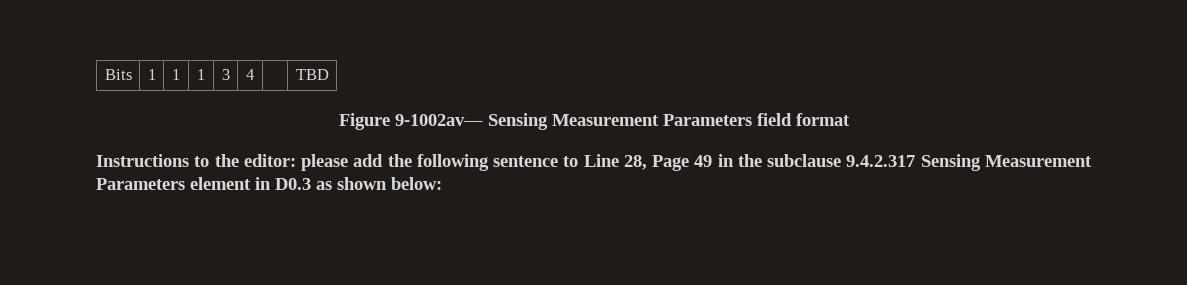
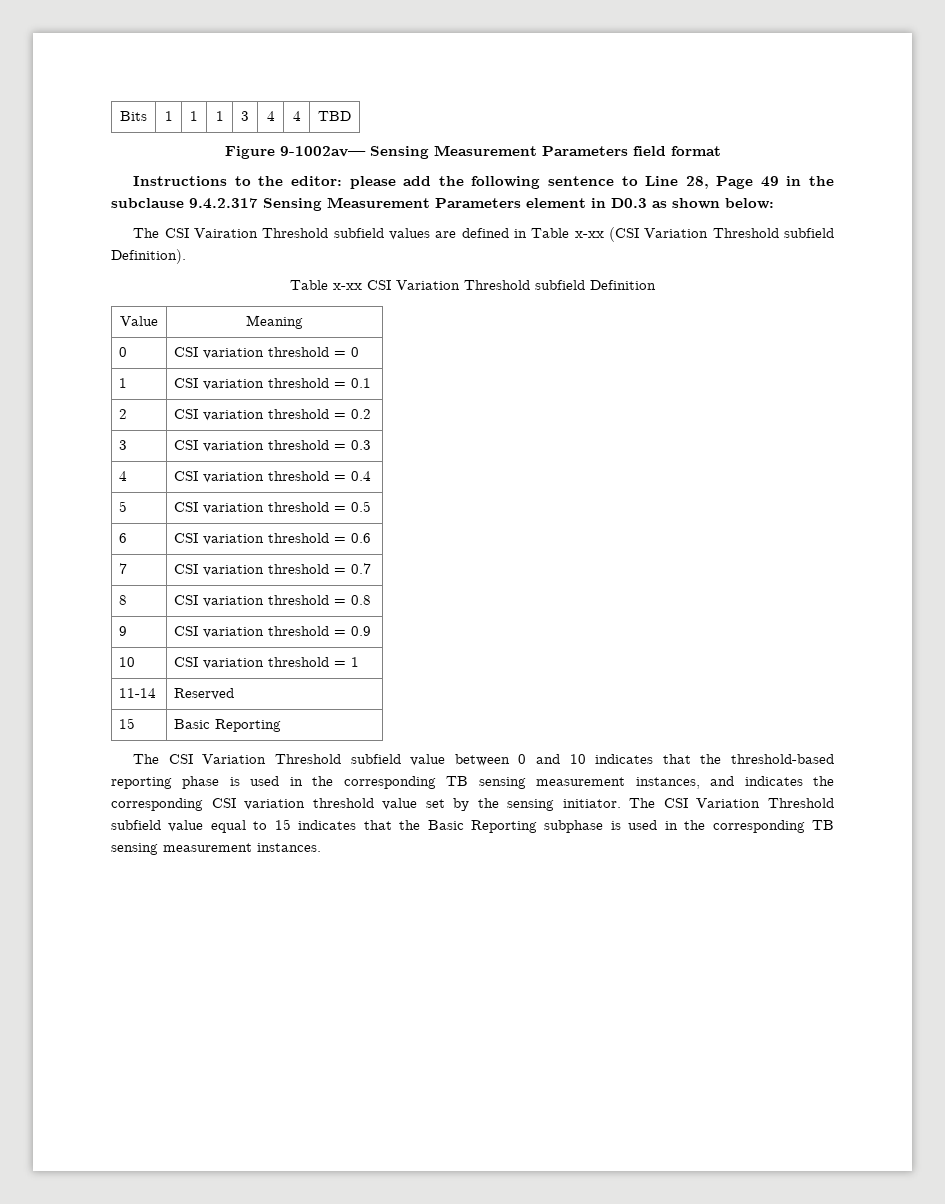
- Bits | 1 | 1 | 1 | 3 | 4 | | TBD
+ Bits | 1 | 1 | 1 | 3 | 4 | 4 | TBD
+ The CSI Vairation Threshold subfield values are defined in Table x-xx (CSI Variation Threshold subfield Definition).
+ Table x-xx CSI Variation Threshold subfield Definition
+ Value | Meaning
+ 0 | CSI variation threshold = 0
+ 1 | CSI variation threshold = 0.1
+ 2 | CSI variation threshold = 0.2
+ 3 | CSI variation threshold = 0.3
+ 4 | CSI variation threshold = 0.4
+ 5 | CSI variation threshold = 0.5
+ 6 | CSI variation threshold = 0.6
+ 7 | CSI variation threshold = 0.7
+ 8 | CSI variation threshold = 0.8
+ 9 | CSI variation threshold = 0.9
+ 10 | CSI variation threshold = 1
+ 11-14 | Reserved
+ 15 | Basic Reporting
+ The CSI Variation Threshold subfield value between 0 and 10 indicates that the threshold-based reporting phase is used in the corresponding TB sensing measurement instances, and indicates the corresponding CSI variation threshold value set by the sensing initiator. The CSI Variation Threshold subfield value equal to 15 indicates that the Basic Reporting subphase is used in the corresponding TB sensing measurement instances.

